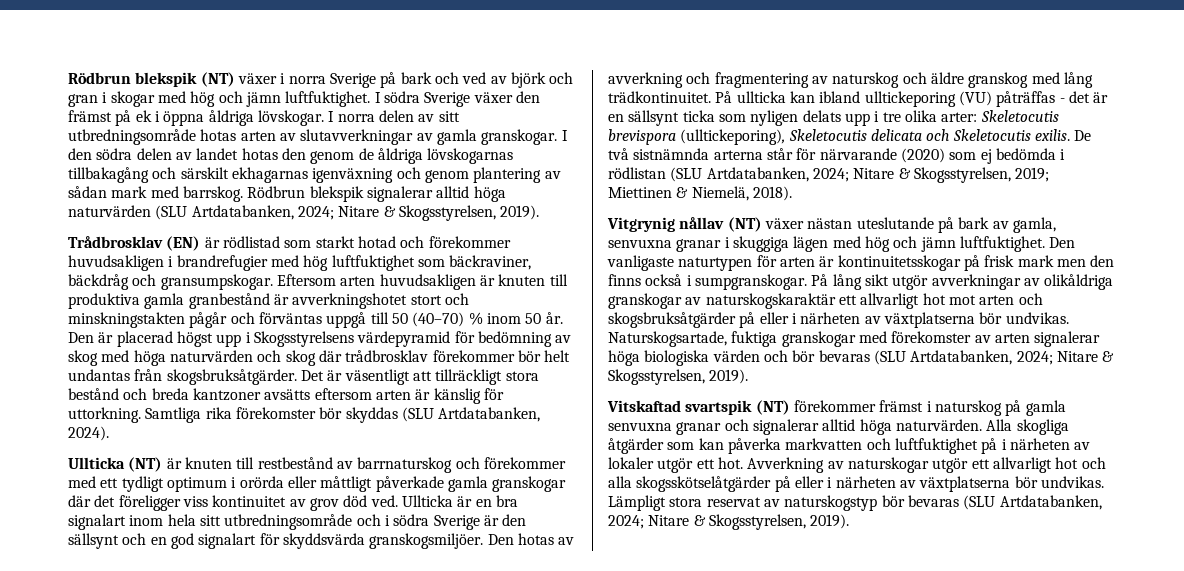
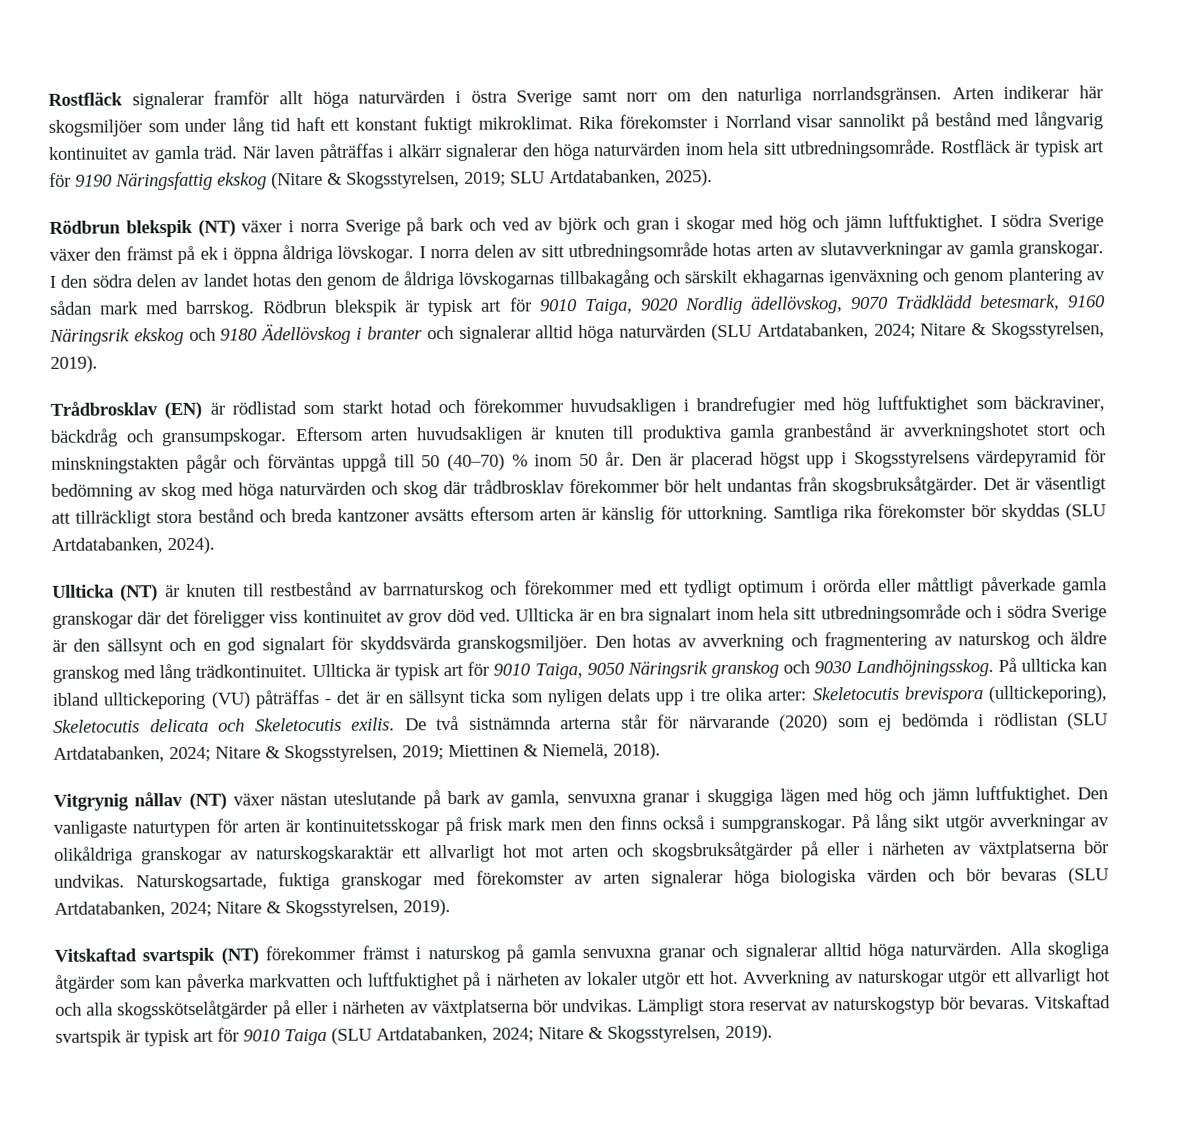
+ Rostfläck signalerar framför allt höga naturvärden i östra Sverige samt norr om den naturliga norrlandsgränsen. Arten indikerar här skogsmiljöer som under lång tid haft ett konstant fuktigt mikroklimat. Rika förekomster i Norrland visar sannolikt på bestånd med långvarig kontinuitet av gamla träd. När laven påträffas i alkärr signalerar den höga naturvärden inom hela sitt utbredningsområde. Rostfläck är typisk art för 9190 Näringsfattig ekskog (Nitare & Skogsstyrelsen, 2019; SLU Artdatabanken, 2025).
- Rödbrun blekspik signalerar alltid höga naturvärden (SLU Artdatabanken, 2024; Nitare & Skogsstyrelsen, 2019).
+ Rödbrun blekspik är typisk art för 9010 Taiga, 9020 Nordlig ädellövskog, 9070 Trädklädd betesmark, 9160 Näringsrik ekskog och 9180 Ädellövskog i branter och signalerar alltid höga naturvärden (SLU Artdatabanken, 2024; Nitare & Skogsstyrelsen, 2019).
+ Ullticka är typisk art för 9010 Taiga, 9050 Näringsrik granskog och 9030 Landhöjningsskog.
- Lämpligt stora reservat av naturskogstyp bör bevaras (SLU Artdatabanken, 2024; Nitare & Skogsstyrelsen, 2019).
+ Lämpligt stora reservat av naturskogstyp bör bevaras. Vitskaftad svartspik är typisk art för 9010 Taiga (SLU Artdatabanken, 2024; Nitare & Skogsstyrelsen, 2019).

